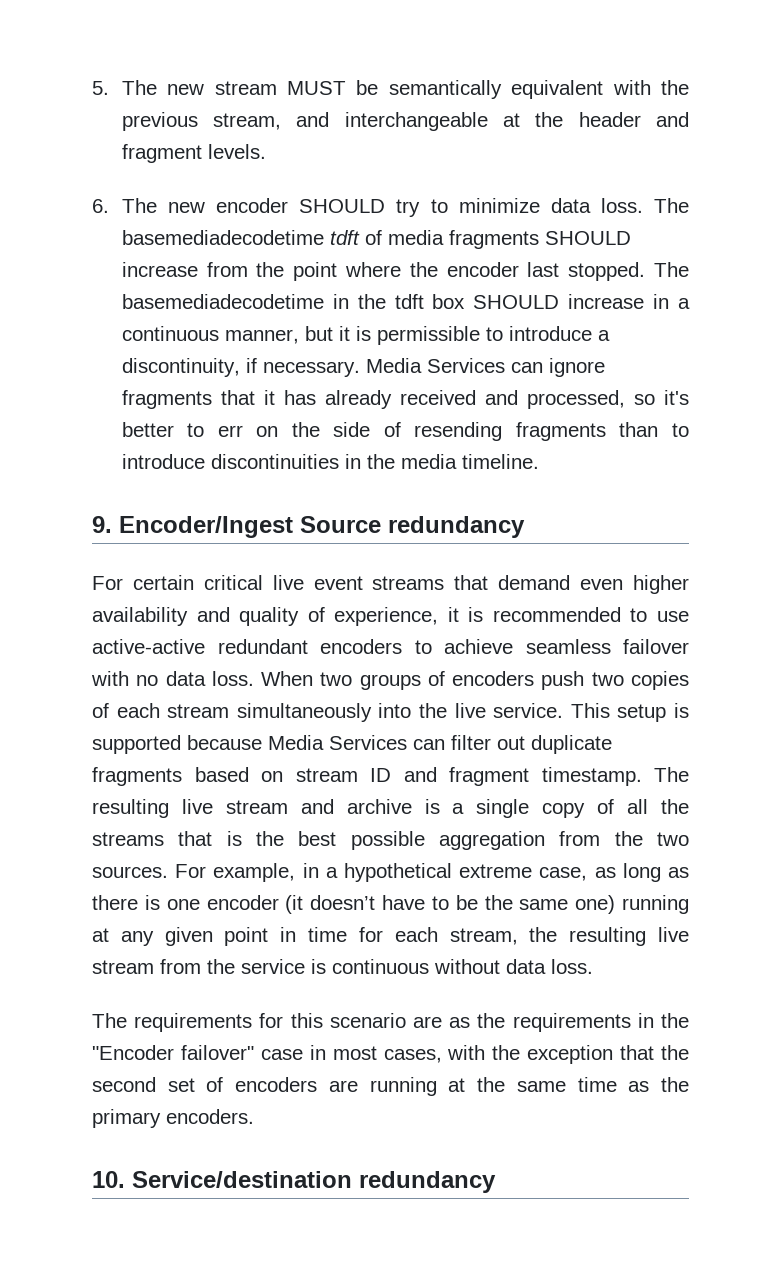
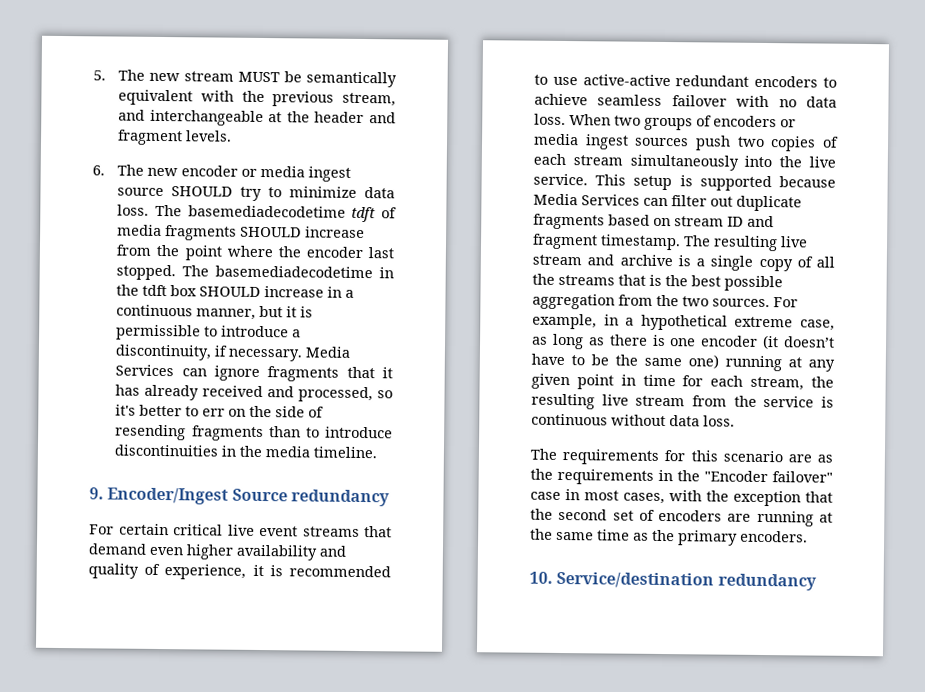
- 6. The new encoder SHOULD try to minimize data loss.
+ 6. The new encoder or media ingest source SHOULD try to minimize data loss.
- When two groups of encoders push two copies of each stream simultaneously into the live service.
+ When two groups of encoders or media ingest sources push two copies of each stream simultaneously into the live service.

